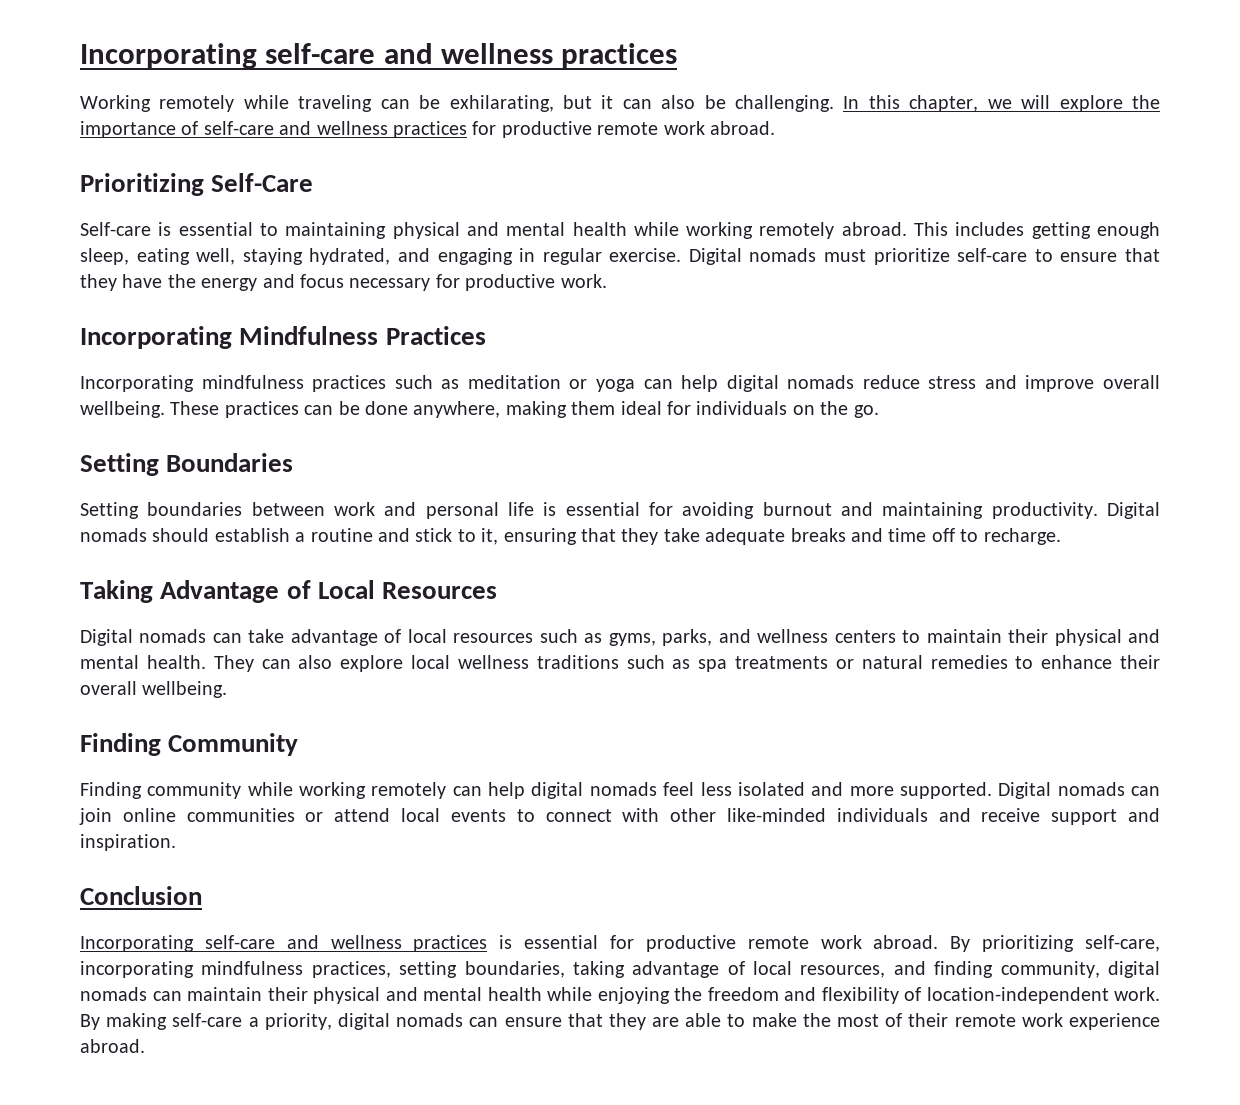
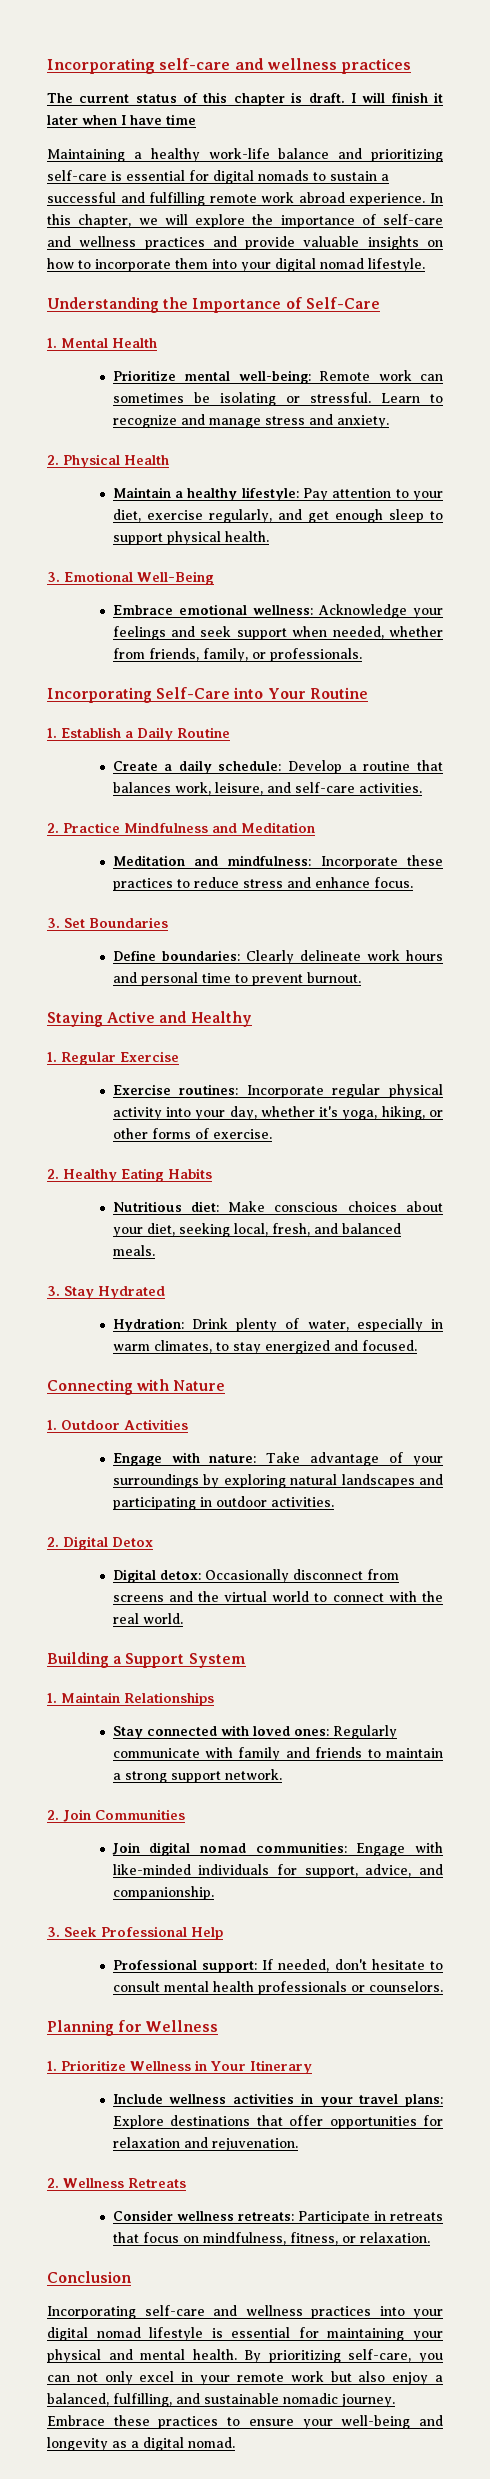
- Working remotely while traveling can be exhilarating, but it can also be challenging.
+ The current status of this chapter is draft. I will finish it later when I have time
+ Maintaining a healthy work-life balance and prioritizing self-care is essential for digital nomads to sustain a successful and fulfilling remote work abroad experience.
- In this chapter, we will explore the importance of self-care and wellness practices for productive remote work abroad.
- Prioritizing Self-Care
- Self-care is essential to maintaining physical and mental health while working remotely abroad. This includes getting enough sleep, eating well, staying hydrated, and engaging in regular exercise. Digital nomads must prioritize self-care to ensure that they have the energy and focus necessary for productive work.
- Incorporating Mindfulness Practices
- Incorporating mindfulness practices such as meditation or yoga can help digital nomads reduce stress and improve overall wellbeing. These practices can be done anywhere, making them ideal for individuals on the go.
- Setting Boundaries
- Setting boundaries between work and personal life is essential for avoiding burnout and maintaining productivity. Digital nomads should establish a routine and stick to it, ensuring that they take adequate breaks and time off to recharge.
- Taking Advantage of Local Resources
- Digital nomads can take advantage of local resources such as gyms, parks, and wellness centers to maintain their physical and mental health. They can also explore local wellness traditions such as spa treatments or natural remedies to enhance their overall wellbeing.
- Finding Community
- Finding community while working remotely can help digital nomads feel less isolated and more supported. Digital nomads can join online communities or attend local events to connect with other like-minded individuals and receive support and inspiration.
+ In this chapter, we will explore the importance of self-care and wellness practices and provide valuable insights on how to incorporate them into your digital nomad lifestyle.
+ Understanding the Importance of Self-Care
+ 1. Mental Health
+ Prioritize mental well-being: Remote work can sometimes be isolating or stressful. Learn to recognize and manage stress and anxiety.
+ 2. Physical Health
+ Maintain a healthy lifestyle: Pay attention to your diet, exercise regularly, and get enough sleep to support physical health.
+ 3. Emotional Well-Being
+ Embrace emotional wellness: Acknowledge your feelings and seek support when needed, whether from friends, family, or professionals.
+ Incorporating Self-Care into Your Routine
+ 1. Establish a Daily Routine
+ Create a daily schedule: Develop a routine that balances work, leisure, and self-care activities.
+ 2. Practice Mindfulness and Meditation
+ Meditation and mindfulness: Incorporate these practices to reduce stress and enhance focus.
+ 3. Set Boundaries
+ Define boundaries: Clearly delineate work hours and personal time to prevent burnout.
+ Staying Active and Healthy
+ 1. Regular Exercise
+ Exercise routines: Incorporate regular physical activity into your day, whether it's yoga, hiking, or other forms of exercise.
+ 2. Healthy Eating Habits
+ Nutritious diet: Make conscious choices about your diet, seeking local, fresh, and balanced meals.
+ 3. Stay Hydrated
+ Hydration: Drink plenty of water, especially in warm climates, to stay energized and focused.
+ Connecting with Nature
+ 1. Outdoor Activities
+ Engage with nature: Take advantage of your surroundings by exploring natural landscapes and participating in outdoor activities.
+ 2. Digital Detox
+ Digital detox: Occasionally disconnect from screens and the virtual world to connect with the real world.
+ Building a Support System
+ 1. Maintain Relationships
+ Stay connected with loved ones: Regularly communicate with family and friends to maintain a strong support network.
+ 2. Join Communities
+ Join digital nomad communities: Engage with like-minded individuals for support, advice, and companionship.
+ 3. Seek Professional Help
+ Professional support: If needed, don't hesitate to consult mental health professionals or counselors.
+ Planning for Wellness
+ 1. Prioritize Wellness in Your Itinerary
+ Include wellness activities in your travel plans: Explore destinations that offer opportunities for relaxation and rejuvenation.
+ 2. Wellness Retreats
+ Consider wellness retreats: Participate in retreats that focus on mindfulness, fitness, or relaxation.
- Incorporating self-care and wellness practices is essential for productive remote work abroad. By prioritizing self-care, incorporating mindfulness practices, setting boundaries, taking advantage of local resources, and finding community, digital nomads can maintain their physical and mental health while enjoying the freedom and flexibility of location-independent work. By making self-care a priority, digital nomads can ensure that they are able to make the most of their remote work experience abroad.
+ Incorporating self-care and wellness practices into your digital nomad lifestyle is essential for maintaining your physical and mental health. By prioritizing self-care, you can not only excel in your remote work but also enjoy a balanced, fulfilling, and sustainable nomadic journey. Embrace these practices to ensure your well-being and longevity as a digital nomad.

